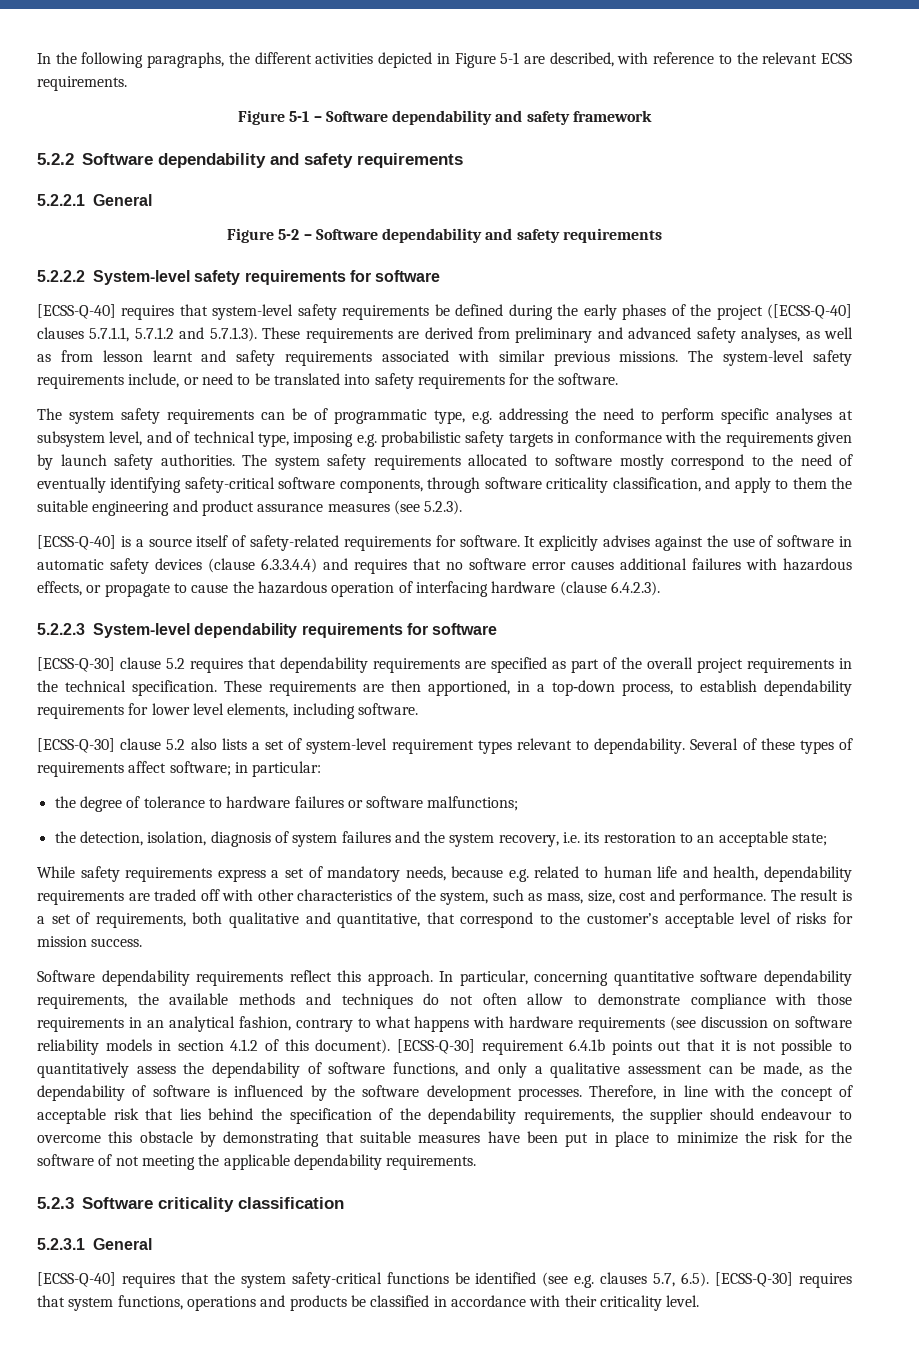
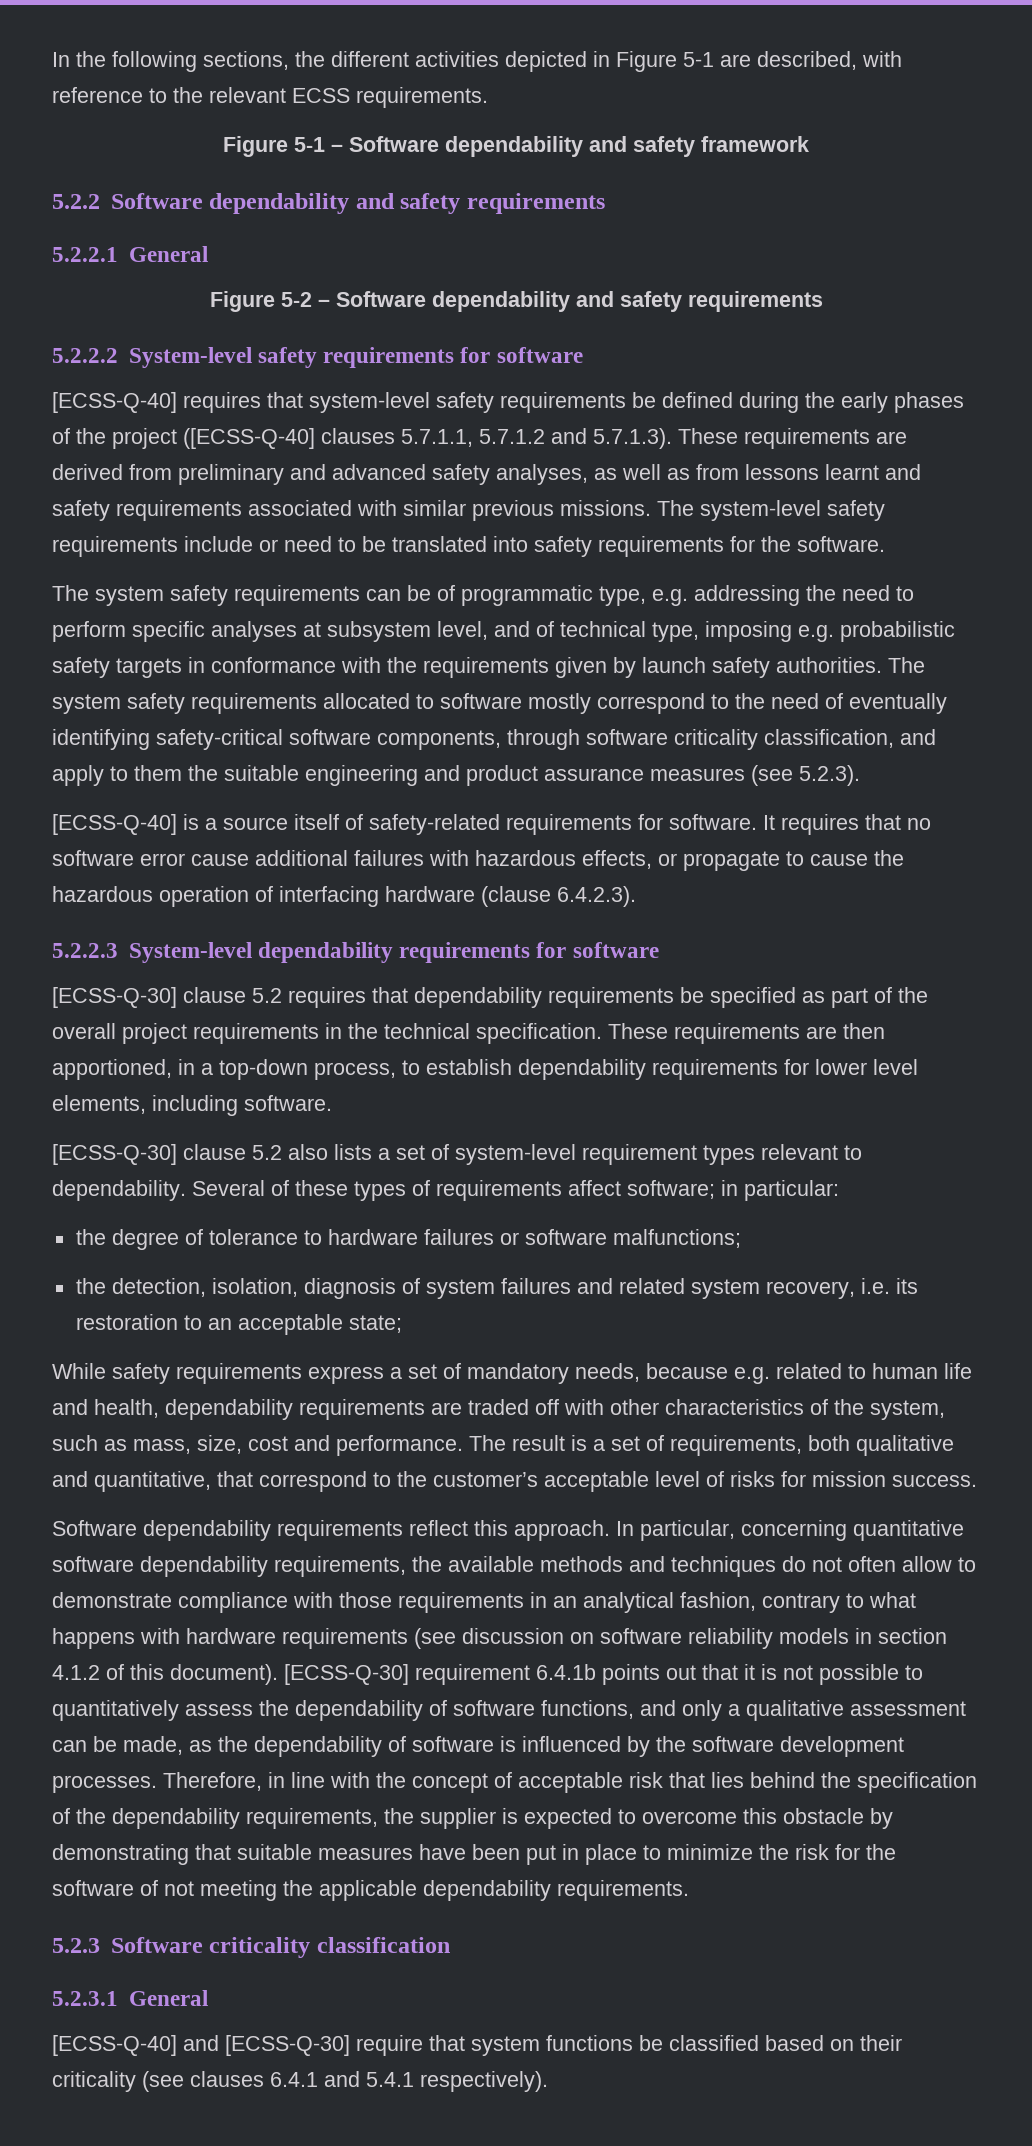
- In the following paragraphs, the different activities depicted in Figure 5-1 are described, with reference to the relevant ECSS requirements.
+ In the following sections, the different activities depicted in Figure 5-1 are described, with reference to the relevant ECSS requirements.
- [ECSS-Q-40] requires that system-level safety requirements be defined during the early phases of the project ([ECSS-Q-40] clauses 5.7.1.1, 5.7.1.2 and 5.7.1.3). These requirements are derived from preliminary and advanced safety analyses, as well as from lesson learnt and safety requirements associated with similar previous missions.
+ [ECSS-Q-40] requires that system-level safety requirements be defined during the early phases of the project ([ECSS-Q-40] clauses 5.7.1.1, 5.7.1.2 and 5.7.1.3). These requirements are derived from preliminary and advanced safety analyses, as well as from lessons learnt and safety requirements associated with similar previous missions.
- The system-level safety requirements include, or need to be translated into safety requirements for the software.
+ The system-level safety requirements include or need to be translated into safety requirements for the software.
- It explicitly advises against the use of software in automatic safety devices (clause 6.3.3.4.4) and requires that no software error causes additional failures with hazardous effects, or propagate to cause the hazardous operation of interfacing hardware (clause 6.4.2.3).
+ It requires that no software error cause additional failures with hazardous effects, or propagate to cause the hazardous operation of interfacing hardware (clause 6.4.2.3).
- [ECSS-Q-30] clause 5.2 requires that dependability requirements are specified as part of the overall project requirements in the technical specification.
+ [ECSS-Q-30] clause 5.2 requires that dependability requirements be specified as part of the overall project requirements in the technical specification.
- the detection, isolation, diagnosis of system failures and the system recovery, i.e. its restoration to an acceptable state;
+ the detection, isolation, diagnosis of system failures and related system recovery, i.e. its restoration to an acceptable state;
- Therefore, in line with the concept of acceptable risk that lies behind the specification of the dependability requirements, the supplier should endeavour to overcome this obstacle by demonstrating that suitable measures have been put in place to minimize the risk for the software of not meeting the applicable dependability requirements.
+ Therefore, in line with the concept of acceptable risk that lies behind the specification of the dependability requirements, the supplier is expected to overcome this obstacle by demonstrating that suitable measures have been put in place to minimize the risk for the software of not meeting the applicable dependability requirements.
- [ECSS-Q-40] requires that the system safety-critical functions be identified (see e.g. clauses 5.7, 6.5). [ECSS-Q-30] requires that system functions, operations and products be classified in accordance with their criticality level.
+ [ECSS-Q-40] and [ECSS-Q-30] require that system functions be classified based on their criticality (see clauses 6.4.1 and 5.4.1 respectively).

